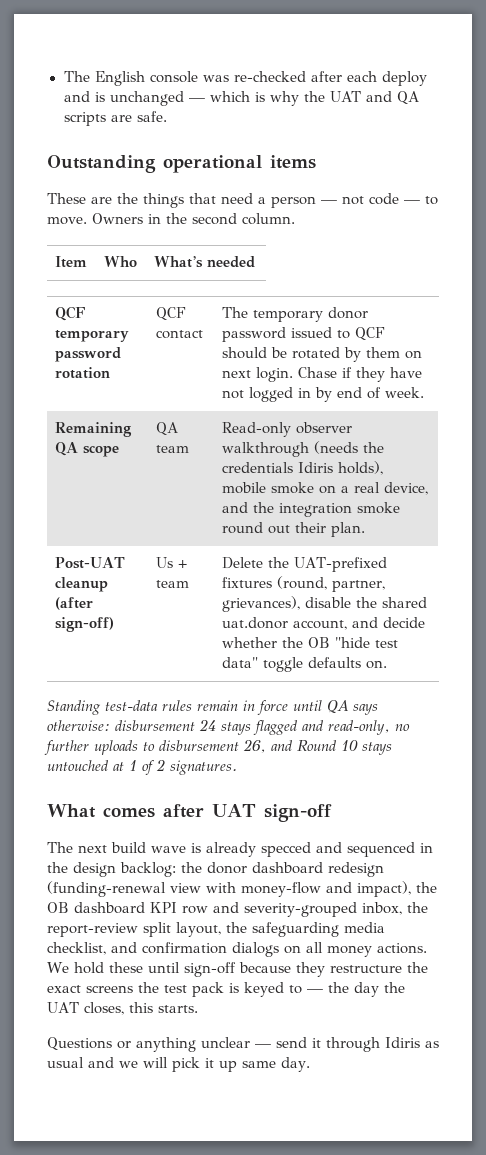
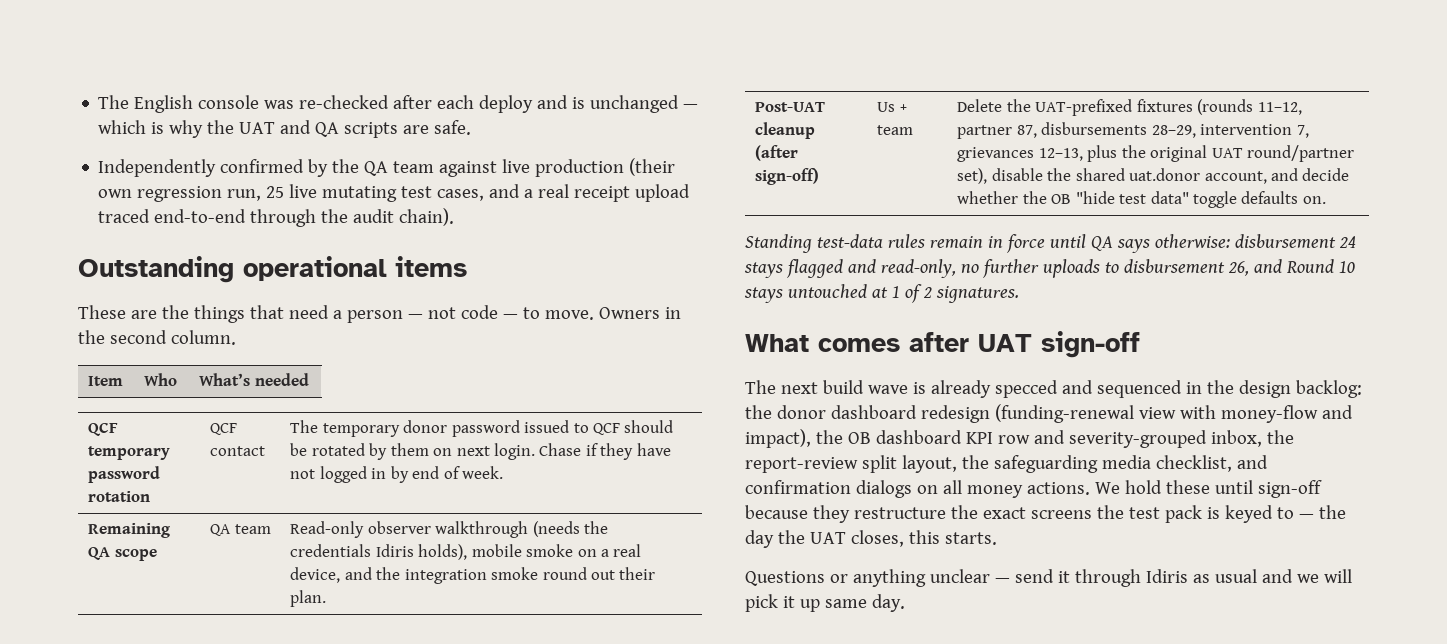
+ Independently confirmed by the QA team against live production (their own regression run, 25 live mutating test cases, and a real receipt upload traced end-to-end through the audit chain).
- Delete the UAT-prefixed fixtures (round, partner, grievances), disable the shared uat.donor account, and decide whether the OB "hide test data" toggle defaults on.
+ Delete the UAT-prefixed fixtures (rounds 11–12, partner 87, disbursements 28–29, intervention 7, grievances 12–13, plus the original UAT round/partner set), disable the shared uat.donor account, and decide whether the OB "hide test data" toggle defaults on.

